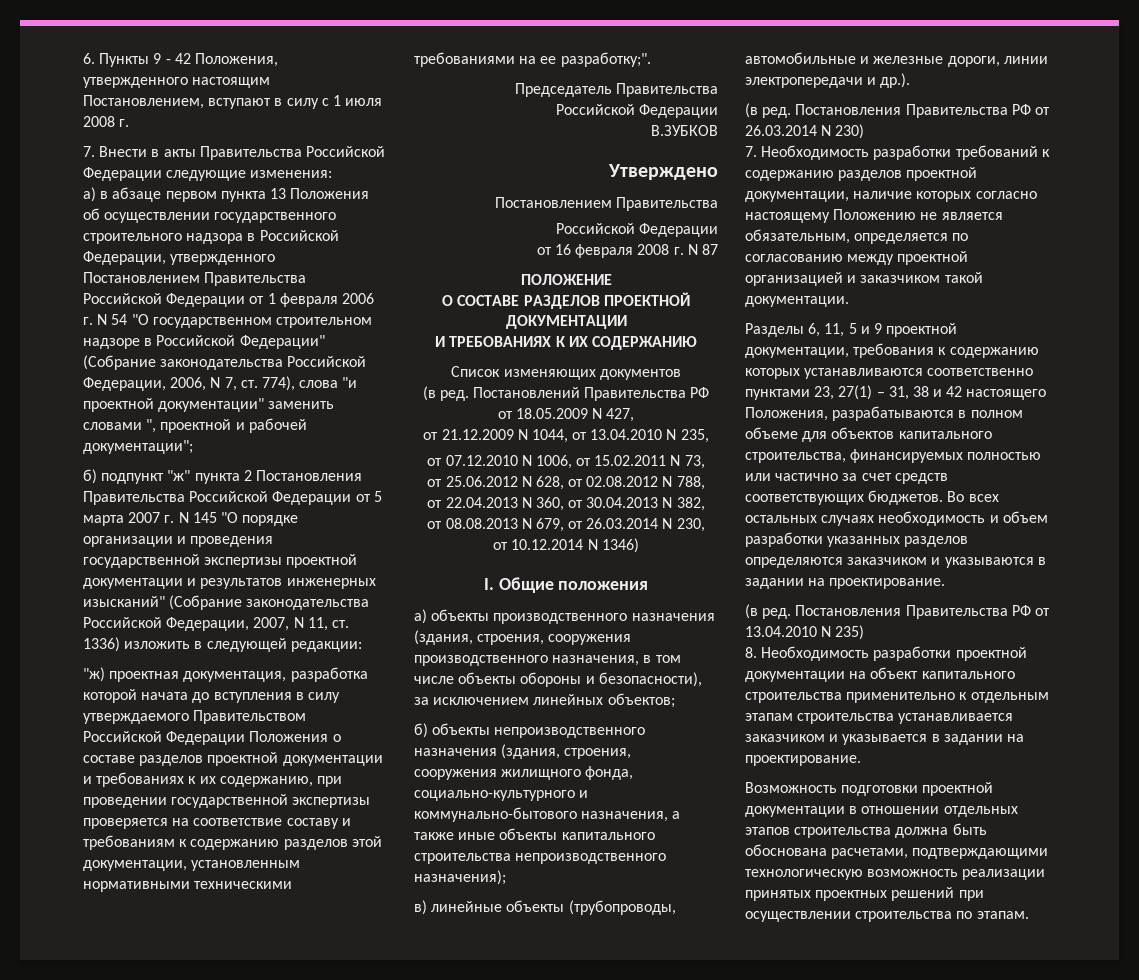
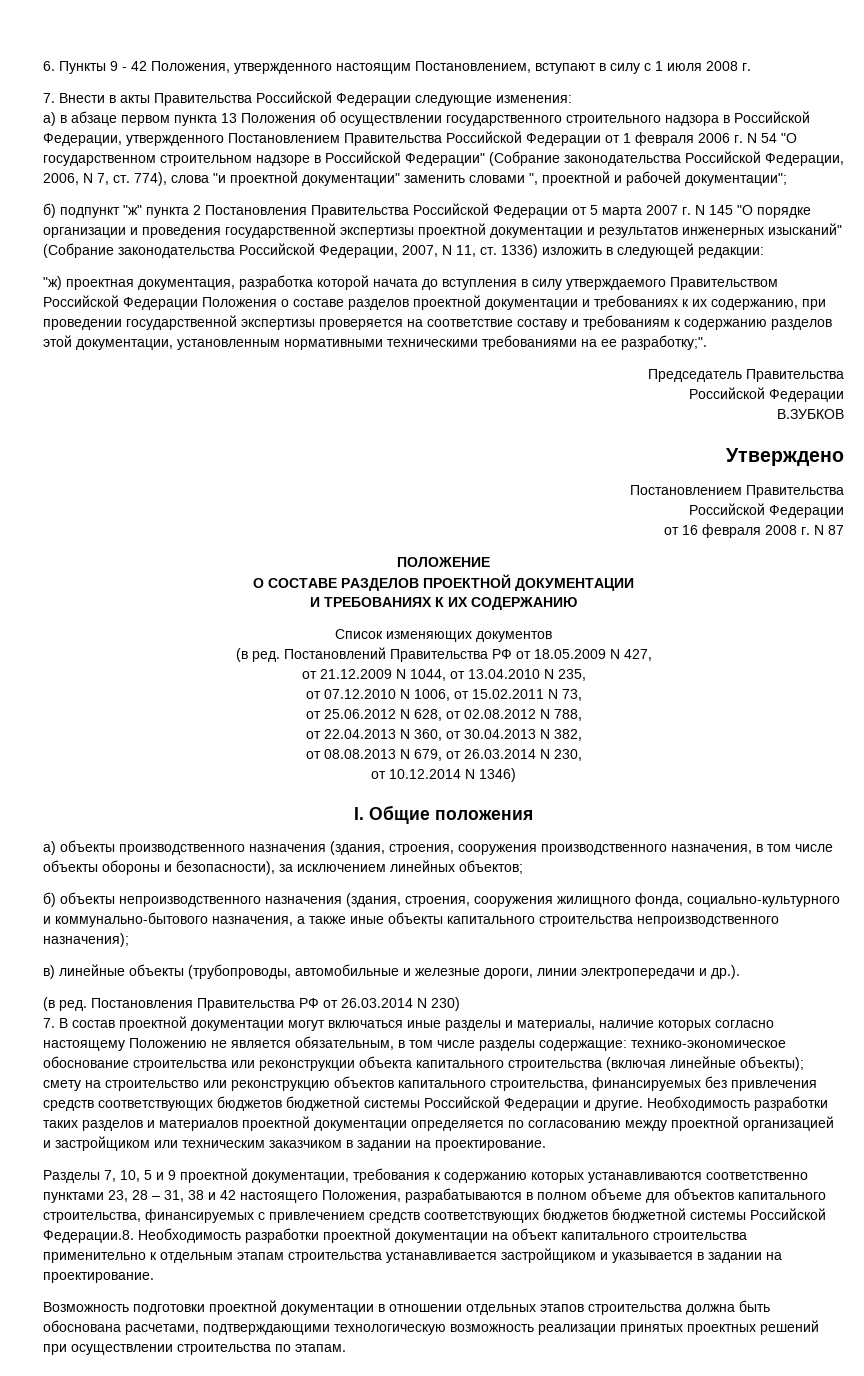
- 7. Необходимость разработки требований к содержанию разделов проектной документации, наличие которых согласно настоящему Положению не является обязательным, определяется по согласованию между проектной организацией и заказчиком такой документации.
+ 7. В состав проектной документации могут включаться иные разделы и материалы, наличие которых согласно настоящему Положению не является обязательным, в том числе разделы содержащие: технико-экономическое обоснование строительства или реконструкции объекта капитального строительства (включая линейные объекты); смету на строительство или реконструкцию объектов капитального строительства, финансируемых без привлечения средств соответствующих бюджетов бюджетной системы Российской Федерации и другие. Необходимость разработки таких разделов и материалов проектной документации определяется по согласованию между проектной организацией и застройщиком или техническим заказчиком в задании на проектирование.
- Разделы 6, 11, 5 и 9 проектной документации, требования к содержанию которых устанавливаются соответственно пунктами 23, 27(1) – 31, 38 и 42 настоящего Положения, разрабатываются в полном объеме для объектов капитального строительства, финансируемых полностью или частично за счет средств соответствующих бюджетов. Во всех остальных случаях необходимость и объем разработки указанных разделов определяются заказчиком и указываются в задании на проектирование.
- (в ред. Постановления Правительства РФ от 13.04.2010 N 235)
- 8. Необходимость разработки проектной документации на объект капитального строительства применительно к отдельным этапам строительства устанавливается заказчиком и указывается в задании на проектирование.
+ Разделы 7, 10, 5 и 9 проектной документации, требования к содержанию которых устанавливаются соответственно пунктами 23, 28 – 31, 38 и 42 настоящего Положения, разрабатываются в полном объеме для объектов капитального строительства, финансируемых с привлечением средств соответствующих бюджетов бюджетной системы Российской Федерации.8. Необходимость разработки проектной документации на объект капитального строительства применительно к отдельным этапам строительства устанавливается застройщиком и указывается в задании на проектирование.

